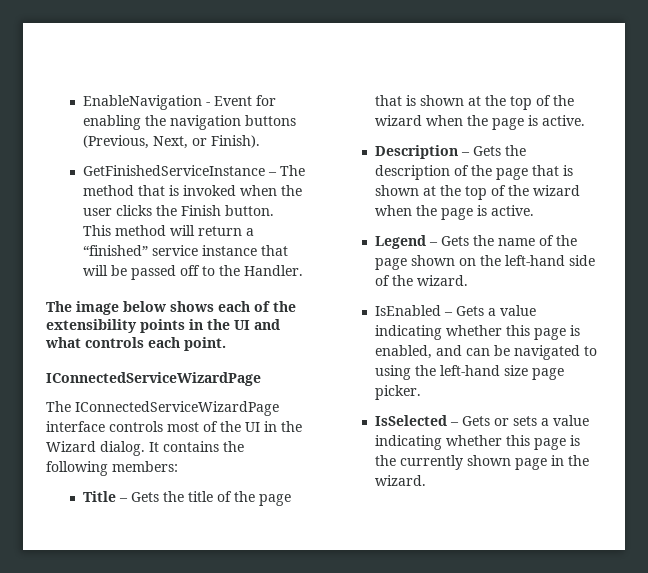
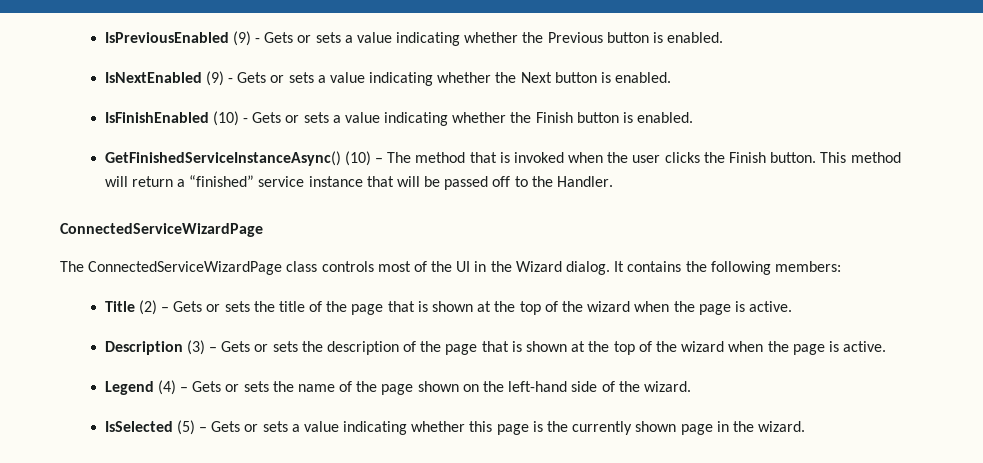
- EnableNavigation - Event for enabling the navigation buttons (Previous, Next, or Finish).
- GetFinishedServiceInstance – The method that is invoked when the user clicks the Finish button.
+ IsPreviousEnabled (9) - Gets or sets a value indicating whether the Previous button is enabled.
+ IsNextEnabled (9) - Gets or sets a value indicating whether the Next button is enabled.
+ IsFinishEnabled (10) - Gets or sets a value indicating whether the Finish button is enabled.
+ GetFinishedServiceInstanceAsync() (10) – The method that is invoked when the user clicks the Finish button.
  This method will return a “finished” service instance that will be passed off to the Handler.
- The image below shows each of the extensibility points in the UI and what controls each point.
- IConnectedServiceWizardPage
- The IConnectedServiceWizardPage interface controls most of the UI in the Wizard dialog.
+ ConnectedServiceWizardPage
+ The ConnectedServiceWizardPage class controls most of the UI in the Wizard dialog.
- Title – Gets the title of the page that is shown at the top of the wizard when the page is active.
+ Title (2) – Gets or sets the title of the page that is shown at the top of the wizard when the page is active.
- Description – Gets the description of the page that is shown at the top of the wizard when the page is active.
+ Description (3) – Gets or sets the description of the page that is shown at the top of the wizard when the page is active.
- Legend – Gets the name of the page shown on the left-hand side of the wizard.
+ Legend (4) – Gets or sets the name of the page shown on the left-hand side of the wizard.
- IsEnabled – Gets a value indicating whether this page is enabled, and can be navigated to using the left-hand size page picker.
- IsSelected – Gets or sets a value indicating whether this page is the currently shown page in the wizard.
+ IsSelected (5) – Gets or sets a value indicating whether this page is the currently shown page in the wizard.

